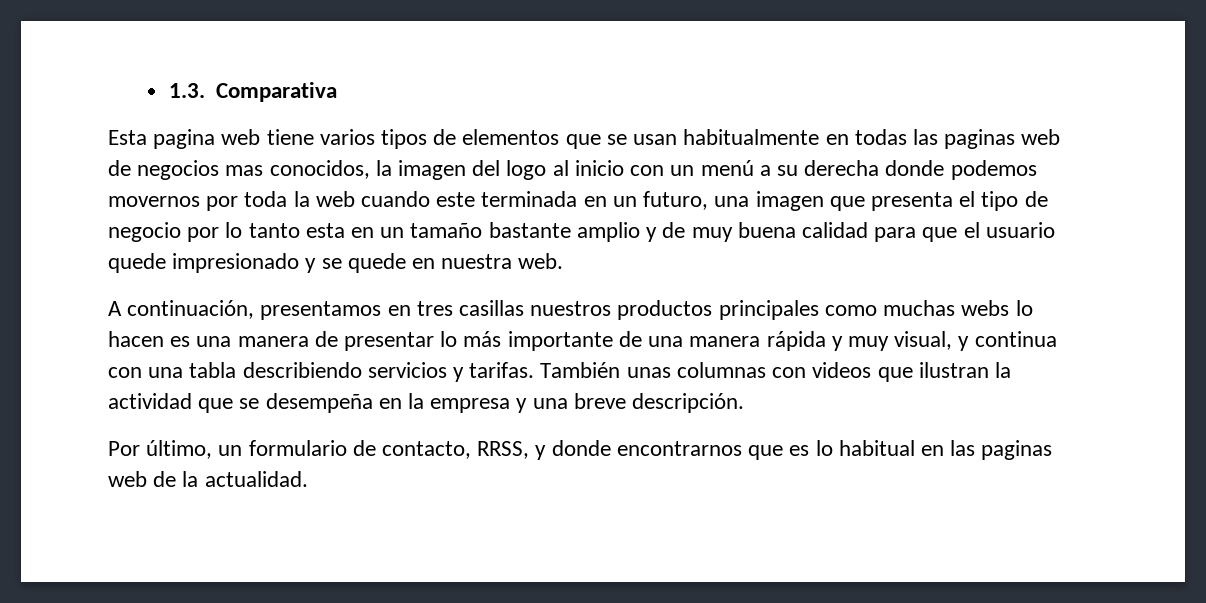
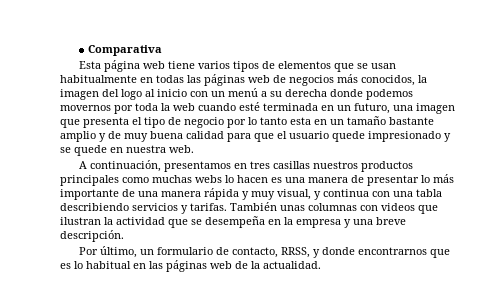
- 1.3. Comparativa
+ Comparativa
- Esta pagina web tiene varios tipos de elementos que se usan habitualmente en todas las paginas web de negocios mas conocidos, la imagen del logo al inicio con un menú a su derecha donde podemos movernos por toda la web cuando este terminada en un futuro, una imagen que presenta el tipo de negocio por lo tanto esta en un tamaño bastante amplio y de muy buena calidad para que el usuario quede impresionado y se quede en nuestra web.
+ Esta página web tiene varios tipos de elementos que se usan habitualmente en todas las páginas web de negocios más conocidos, la imagen del logo al inicio con un menú a su derecha donde podemos movernos por toda la web cuando esté terminada en un futuro, una imagen que presenta el tipo de negocio por lo tanto esta en un tamaño bastante amplio y de muy buena calidad para que el usuario quede impresionado y se quede en nuestra web.
- Por último, un formulario de contacto, RRSS, y donde encontrarnos que es lo habitual en las paginas web de la actualidad.
+ Por último, un formulario de contacto, RRSS, y donde encontrarnos que es lo habitual en las páginas web de la actualidad.

